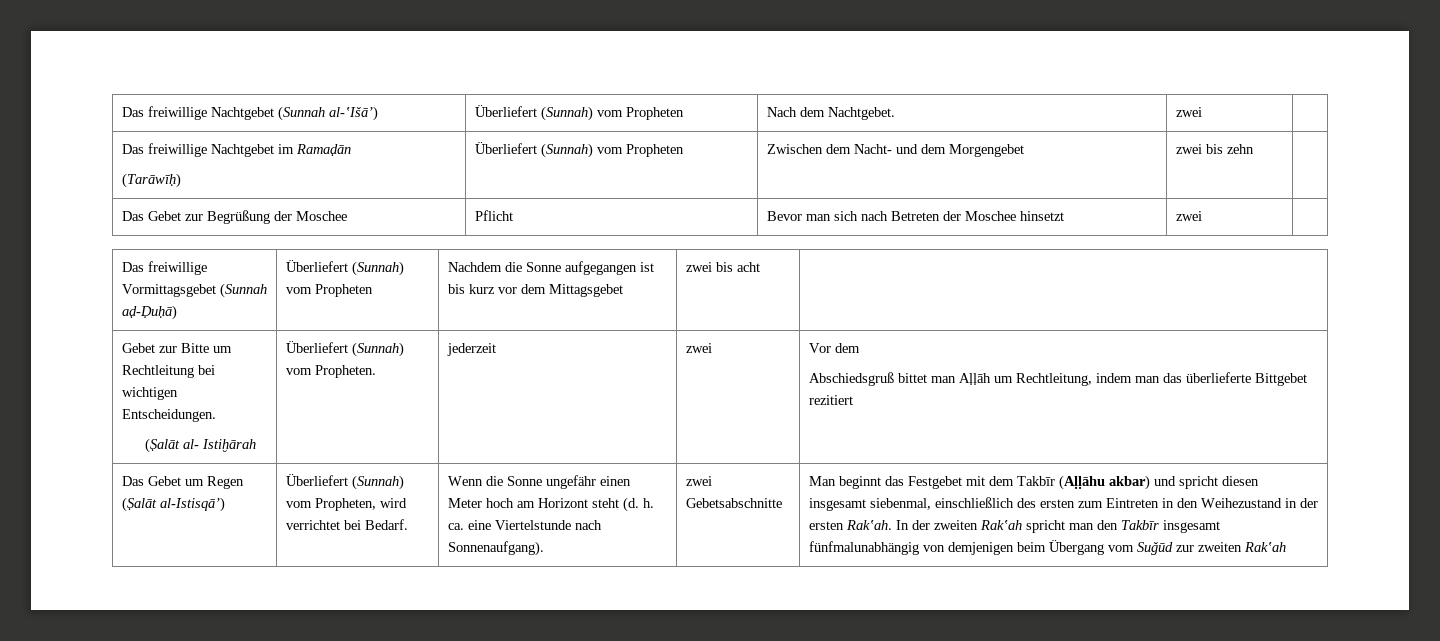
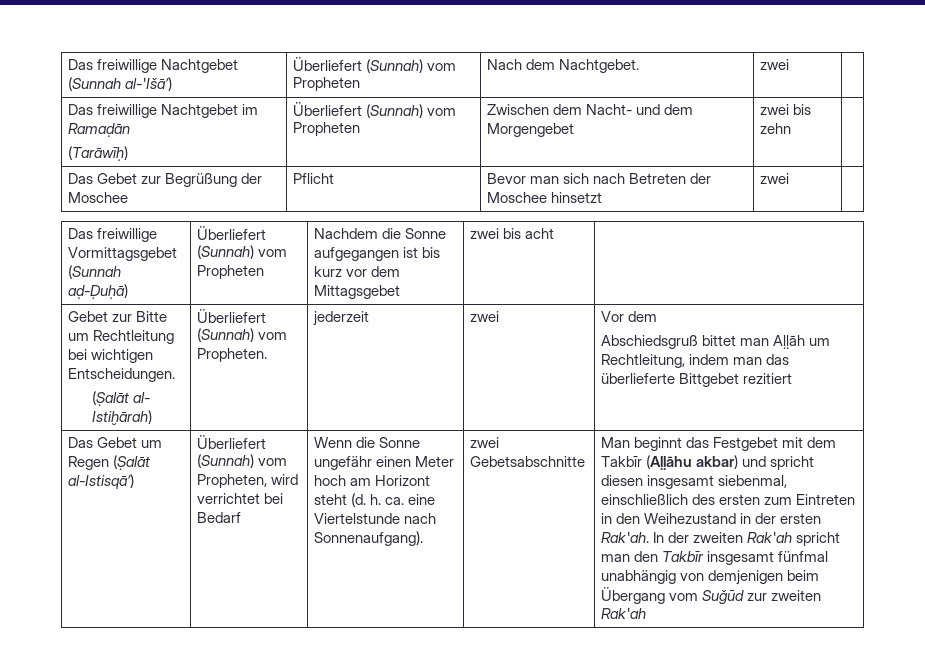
  Gebet zur Bitte um Rechtleitung bei wichtigen Entscheidungen.
- (Ṣalāt al- Istiḫārah | Überliefert (Sunnah) vom Propheten. | jederzeit | zwei | Vor dem
+ (Ṣalāt al- Istiḫārah) | Überliefert (Sunnah) vom Propheten. | jederzeit | zwei | Vor dem
- Überliefert (Sunnah) vom Propheten, wird verrichtet bei Bedarf.
+ Überliefert (Sunnah) vom Propheten, wird verrichtet bei Bedarf
- In der zweiten Rakʽah spricht man den Takbīr insgesamt fünfmalunabhängig von demjenigen beim Übergang vom Suǧūd zur zweiten Rakʽah
+ In der zweiten Rakʽah spricht man den Takbīr insgesamt fünfmal unabhängig von demjenigen beim Übergang vom Suǧūd zur zweiten Rakʽah

